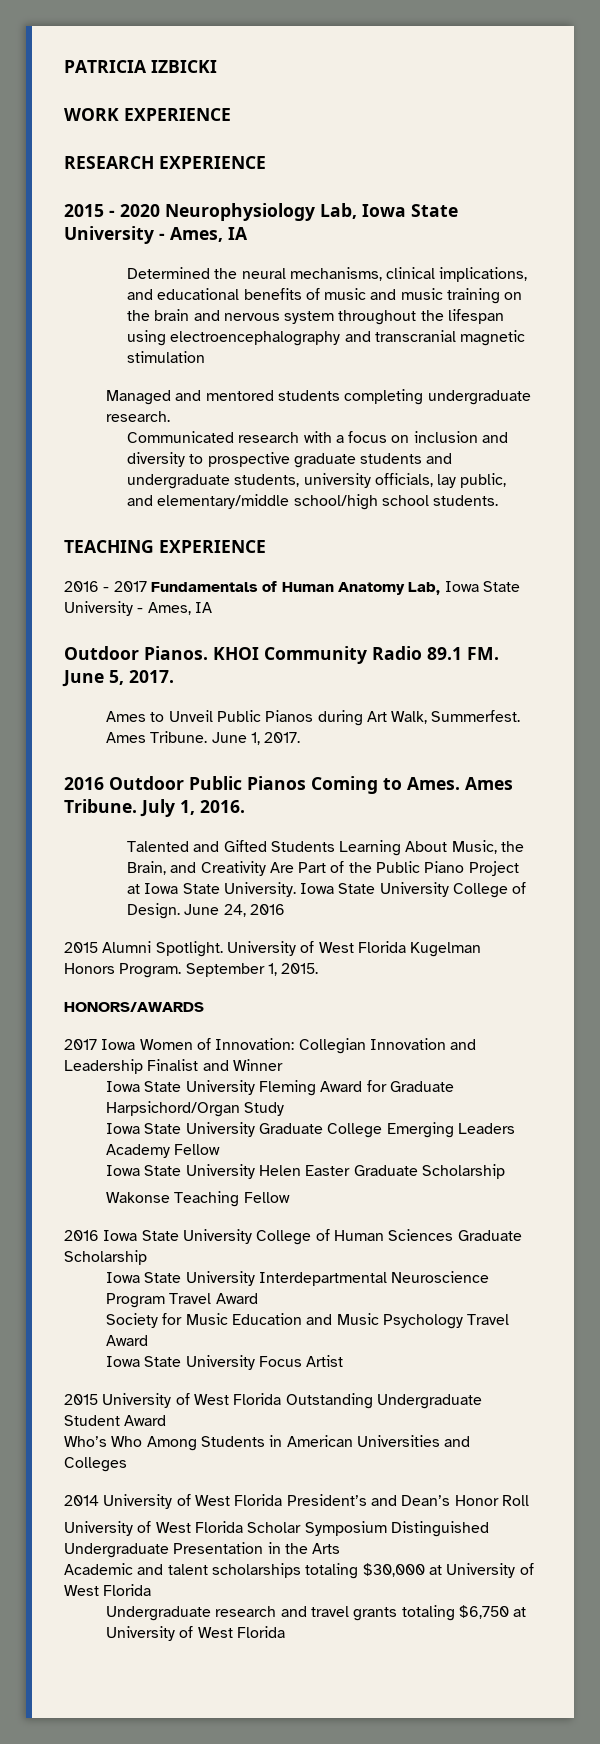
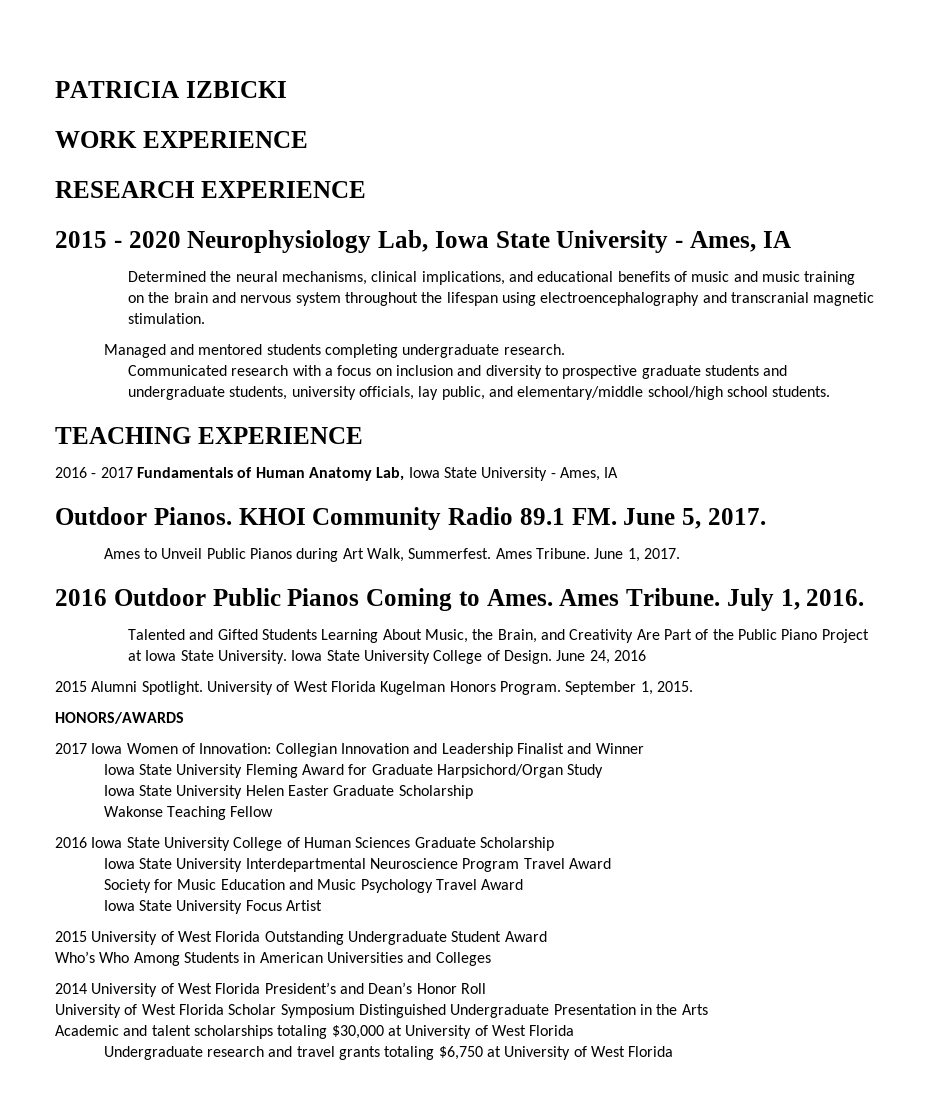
- Determined the neural mechanisms, clinical implications, and educational benefits of music and music training on the brain and nervous system throughout the lifespan using electroencephalography and transcranial magnetic stimulation
+ Determined the neural mechanisms, clinical implications, and educational benefits of music and music training on the brain and nervous system throughout the lifespan using electroencephalography and transcranial magnetic stimulation.
- Iowa State University Graduate College Emerging Leaders Academy Fellow

